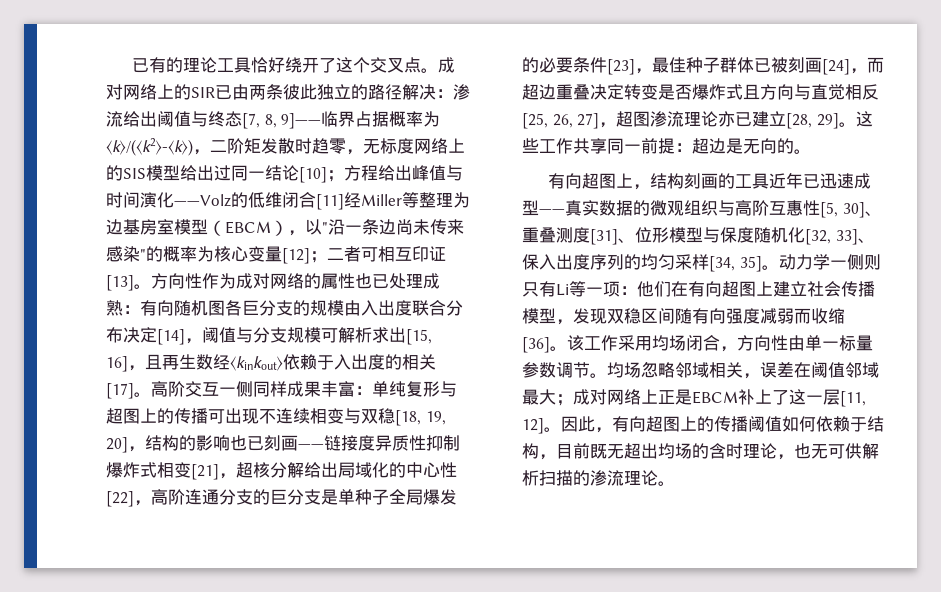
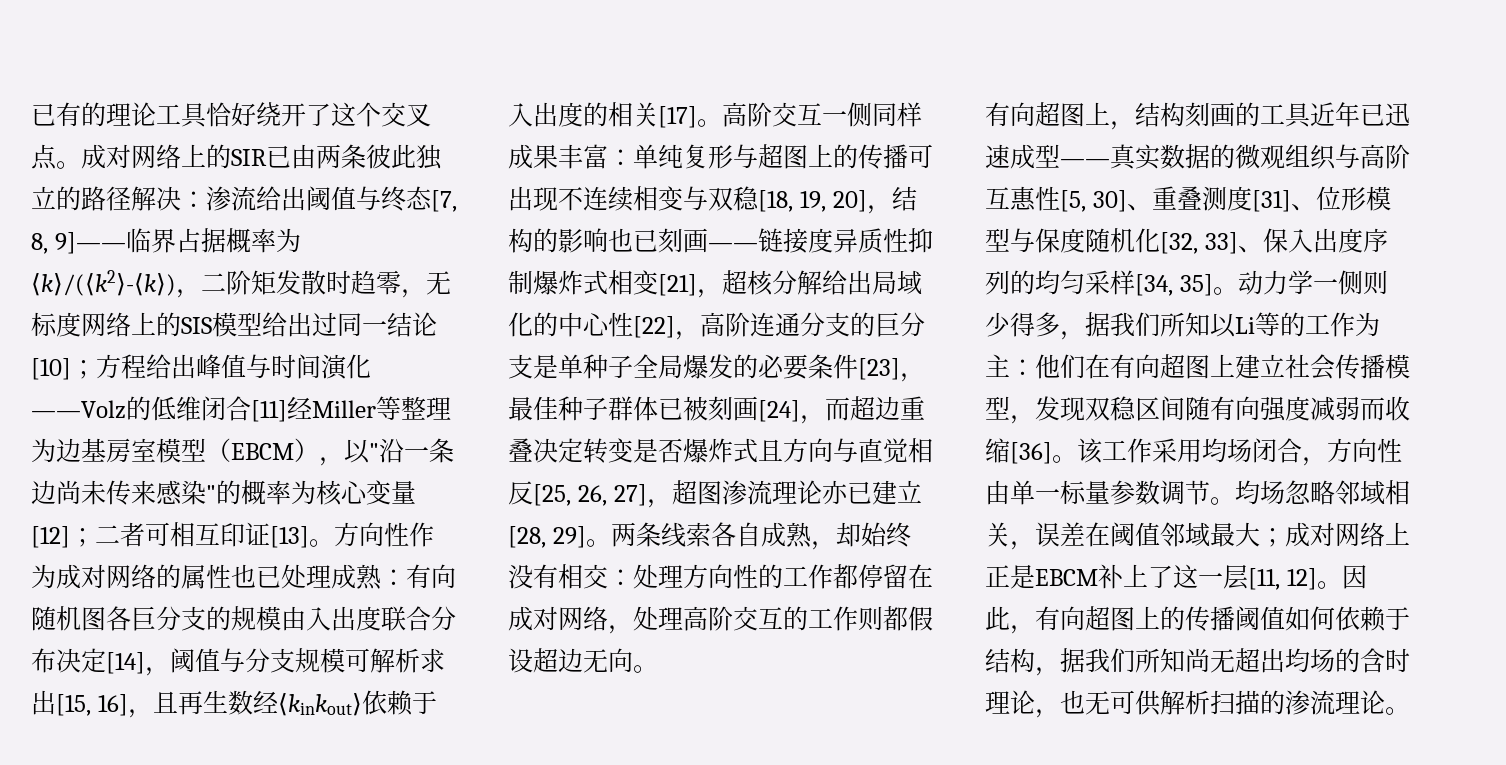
- 这些工作共享同一前提：超边是无向的。
+ 两条线索各自成熟，却始终没有相交：处理方向性的工作都停留在成对网络，处理高阶交互的工作则都假设超边无向。
- 动力学一侧则只有Li等一项：他们在有向超图上建立社会传播模型，发现双稳区间随有向强度减弱而收缩[36]。
+ 动力学一侧则少得多，据我们所知以Li等的工作为主：他们在有向超图上建立社会传播模型，发现双稳区间随有向强度减弱而收缩[36]。
- 因此，有向超图上的传播阈值如何依赖于结构，目前既无超出均场的含时理论，也无可供解析扫描的渗流理论。
+ 因此，有向超图上的传播阈值如何依赖于结构，据我们所知尚无超出均场的含时理论，也无可供解析扫描的渗流理论。

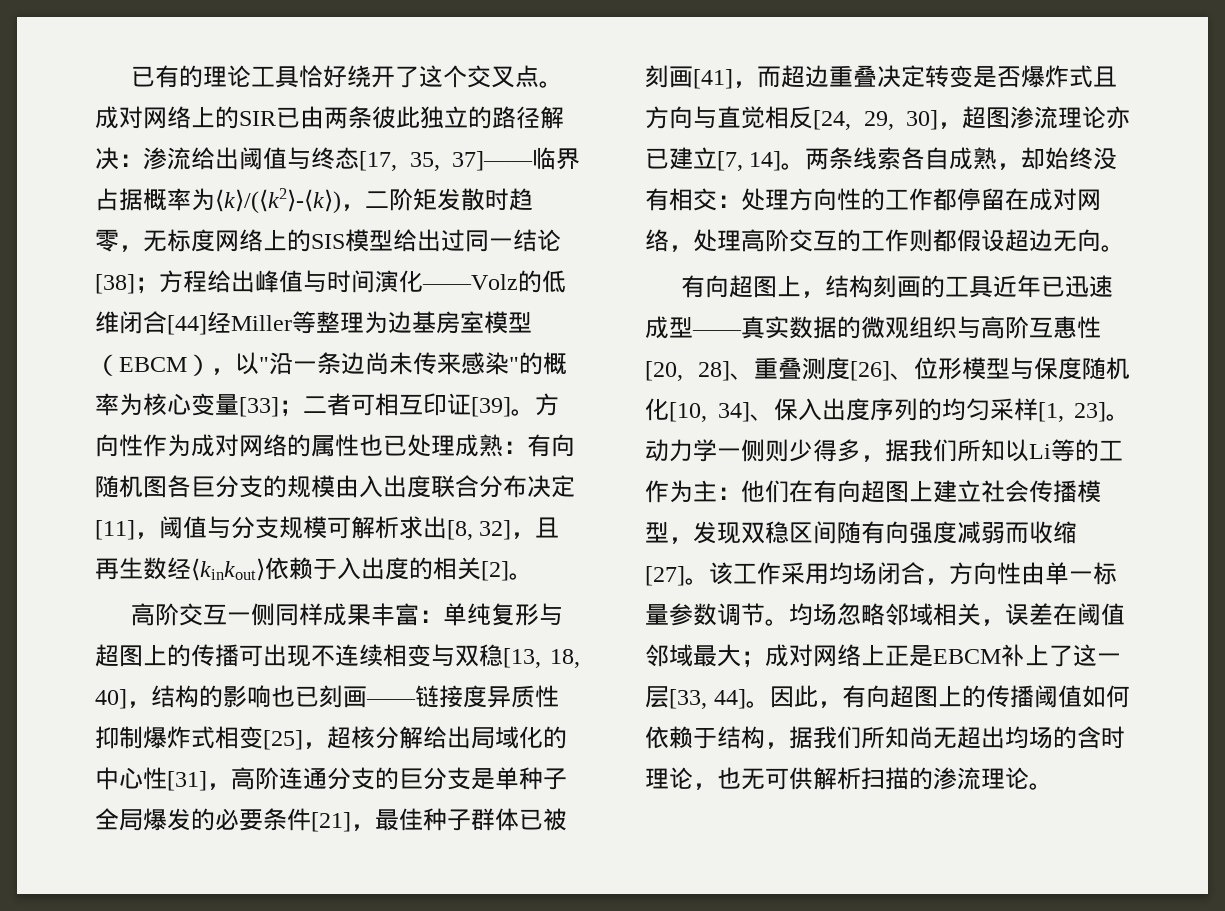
- 渗流给出阈值与终态[7, 8, 9]——临界占据概率为⟨k⟩/(⟨k2⟩-⟨k⟩)，二阶矩发散时趋零，无标度网络上的SIS模型给出过同一结论[10]；
+ 渗流给出阈值与终态[17, 35, 37]——临界占据概率为⟨k⟩/(⟨k2⟩-⟨k⟩)，二阶矩发散时趋零，无标度网络上的SIS模型给出过同一结论[38]；
- 方程给出峰值与时间演化——Volz的低维闭合[11]经Miller等整理为边基房室模型（EBCM），以"沿一条边尚未传来感染"的概率为核心变量[12]；
+ 方程给出峰值与时间演化——Volz的低维闭合[44]经Miller等整理为边基房室模型（EBCM），以"沿一条边尚未传来感染"的概率为核心变量[33]；
- 二者可相互印证[13]。
+ 二者可相互印证[39]。
- 有向随机图各巨分支的规模由入出度联合分布决定[14]，阈值与分支规模可解析求出[15, 16]，且再生数经⟨kinkout⟩依赖于入出度的相关[17]。高阶交互一侧同样成果丰富：
+ 有向随机图各巨分支的规模由入出度联合分布决定[11]，阈值与分支规模可解析求出[8, 32]，且再生数经⟨kinkout⟩依赖于入出度的相关[2]。
+ 高阶交互一侧同样成果丰富：
- 单纯复形与超图上的传播可出现不连续相变与双稳[18, 19, 20]，结构的影响也已刻画——链接度异质性抑制爆炸式相变[21]，超核分解给出局域化的中心性[22]，高阶连通分支的巨分支是单种子全局爆发的必要条件[23]，最佳种子群体已被刻画[24]，而超边重叠决定转变是否爆炸式且方向与直觉相反[25, 26, 27]，超图渗流理论亦已建立[28, 29]。
+ 单纯复形与超图上的传播可出现不连续相变与双稳[13, 18, 40]，结构的影响也已刻画——链接度异质性抑制爆炸式相变[25]，超核分解给出局域化的中心性[31]，高阶连通分支的巨分支是单种子全局爆发的必要条件[21]，最佳种子群体已被刻画[41]，而超边重叠决定转变是否爆炸式且方向与直觉相反[24, 29, 30]，超图渗流理论亦已建立[7, 14]。
- 有向超图上，结构刻画的工具近年已迅速成型——真实数据的微观组织与高阶互惠性[5, 30]、重叠测度[31]、位形模型与保度随机化[32, 33]、保入出度序列的均匀采样[34, 35]。
+ 有向超图上，结构刻画的工具近年已迅速成型——真实数据的微观组织与高阶互惠性[20, 28]、重叠测度[26]、位形模型与保度随机化[10, 34]、保入出度序列的均匀采样[1, 23]。
- 动力学一侧则少得多，据我们所知以Li等的工作为主：他们在有向超图上建立社会传播模型，发现双稳区间随有向强度减弱而收缩[36]。
+ 动力学一侧则少得多，据我们所知以Li等的工作为主：他们在有向超图上建立社会传播模型，发现双稳区间随有向强度减弱而收缩[27]。
- 均场忽略邻域相关，误差在阈值邻域最大；成对网络上正是EBCM补上了这一层[11, 12]。
+ 均场忽略邻域相关，误差在阈值邻域最大；成对网络上正是EBCM补上了这一层[33, 44]。

